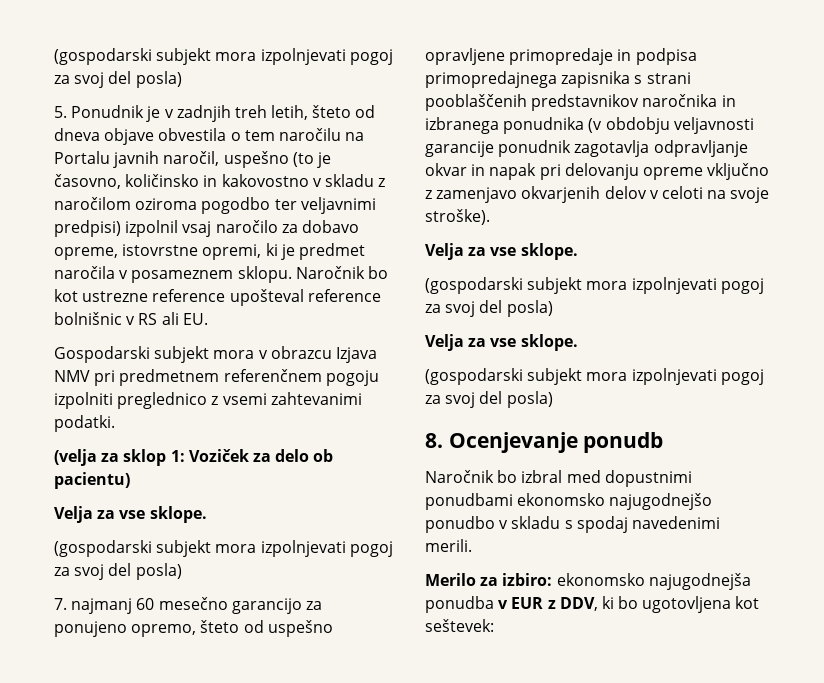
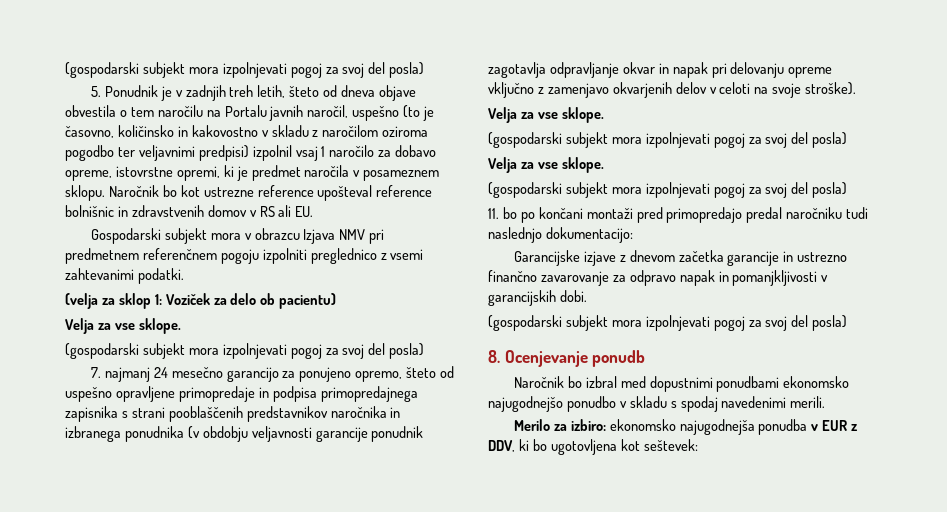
- 5. Ponudnik je v zadnjih treh letih, šteto od dneva objave obvestila o tem naročilu na Portalu javnih naročil, uspešno (to je časovno, količinsko in kakovostno v skladu z naročilom oziroma pogodbo ter veljavnimi predpisi) izpolnil vsaj naročilo za dobavo opreme, istovrstne opremi, ki je predmet naročila v posameznem sklopu.
+ 5. Ponudnik je v zadnjih treh letih, šteto od dneva objave obvestila o tem naročilu na Portalu javnih naročil, uspešno (to je časovno, količinsko in kakovostno v skladu z naročilom oziroma pogodbo ter veljavnimi predpisi) izpolnil vsaj 1 naročilo za dobavo opreme, istovrstne opremi, ki je predmet naročila v posameznem sklopu.
- Naročnik bo kot ustrezne reference upošteval reference bolnišnic v RS ali EU.
+ Naročnik bo kot ustrezne reference upošteval reference bolnišnic in zdravstvenih domov v RS ali EU.
- 7. najmanj 60 mesečno garancijo za ponujeno opremo, šteto od uspešno opravljene primopredaje in podpisa primopredajnega zapisnika s strani pooblaščenih predstavnikov naročnika in izbranega ponudnika (v obdobju veljavnosti garancije ponudnik zagotavlja odpravljanje okvar in napak pri delovanju opreme vključno z zamenjavo okvarjenih delov v celoti na svoje stroške).
+ 7. najmanj 24 mesečno garancijo za ponujeno opremo, šteto od uspešno opravljene primopredaje in podpisa primopredajnega zapisnika s strani pooblaščenih predstavnikov naročnika in izbranega ponudnika (v obdobju veljavnosti garancije ponudnik zagotavlja odpravljanje okvar in napak pri delovanju opreme vključno z zamenjavo okvarjenih delov v celoti na svoje stroške).
+ 11. bo po končani montaži pred primopredajo predal naročniku tudi naslednjo dokumentacijo:
+ Garancijske izjave z dnevom začetka garancije in ustrezno finančno zavarovanje za odpravo napak in pomanjkljivosti v garancijskih dobi.
+ (gospodarski subjekt mora izpolnjevati pogoj za svoj del posla)

